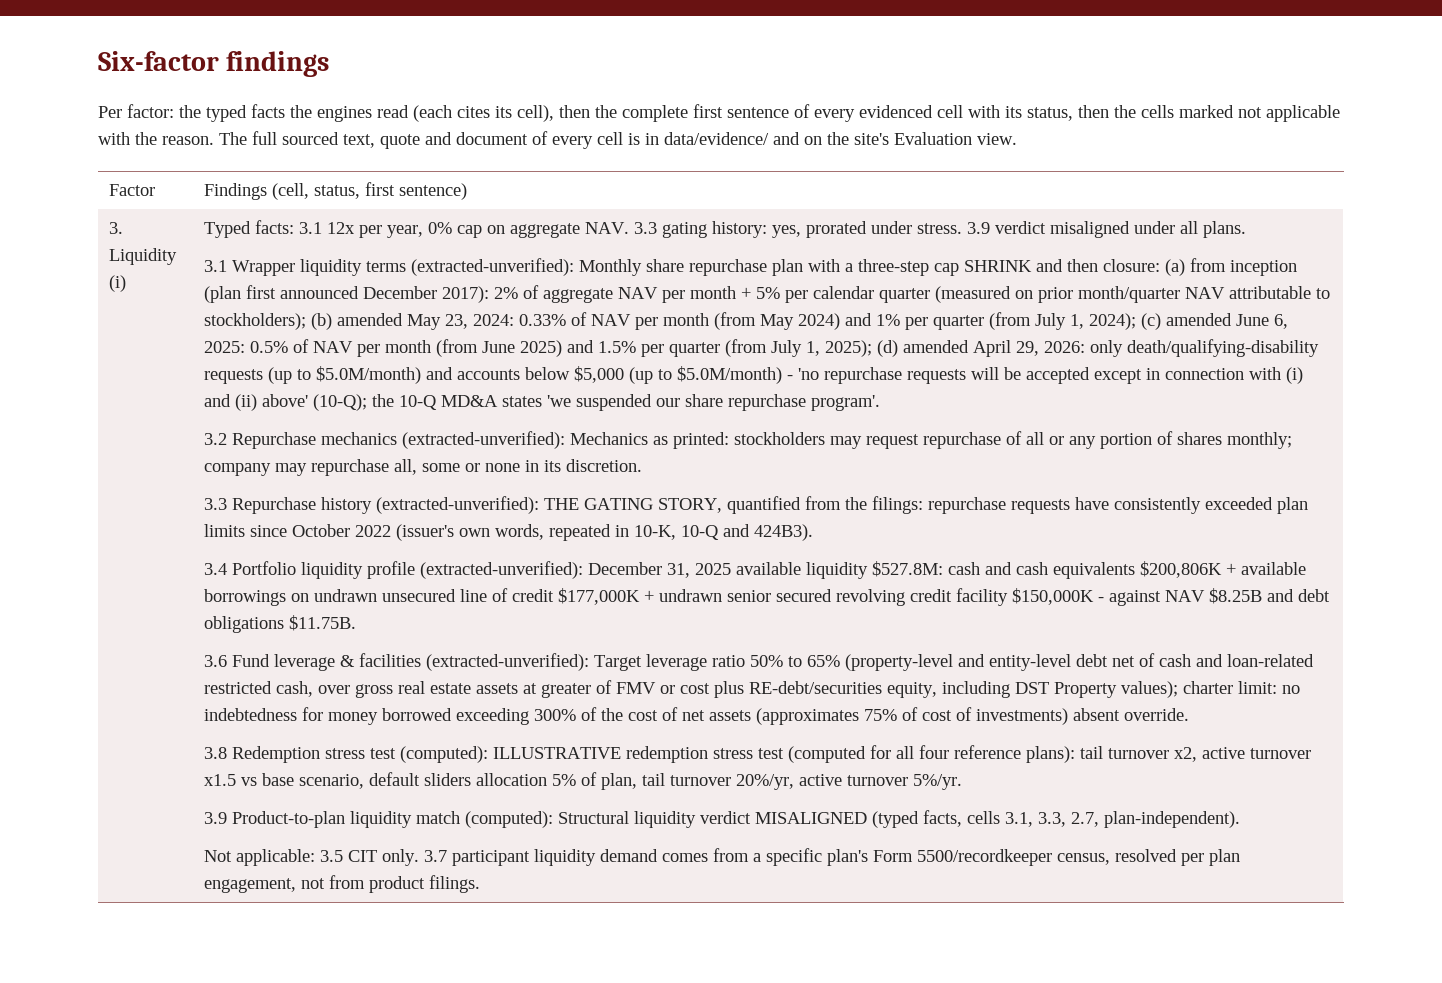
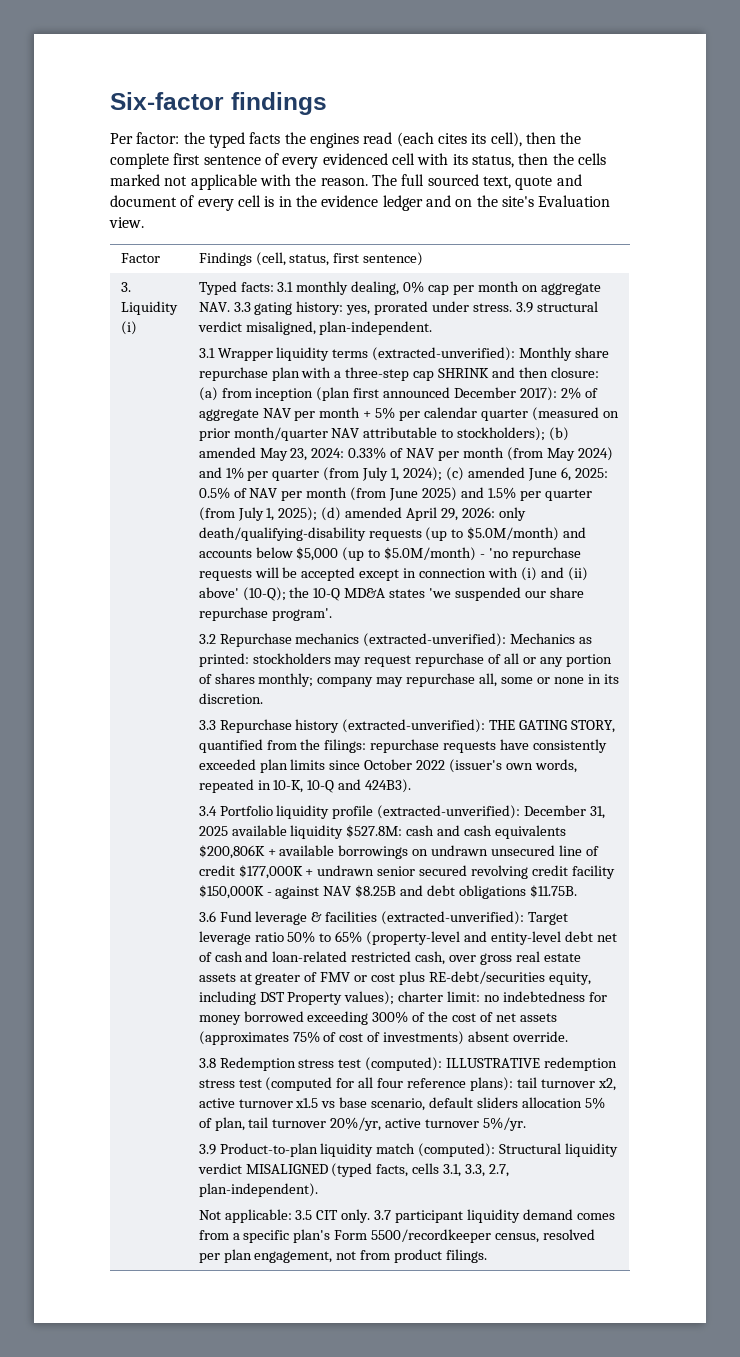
- The full sourced text, quote and document of every cell is in data/evidence/ and on the site's Evaluation view.
+ The full sourced text, quote and document of every cell is in the evidence ledger and on the site's Evaluation view.
- Typed facts: 3.1 12x per year, 0% cap on aggregate NAV. 3.3 gating history: yes, prorated under stress.
+ Typed facts: 3.1 monthly dealing, 0% cap per month on aggregate NAV. 3.3 gating history: yes, prorated under stress.
- 3.9 verdict misaligned under all plans.
+ 3.9 structural verdict misaligned, plan-independent.

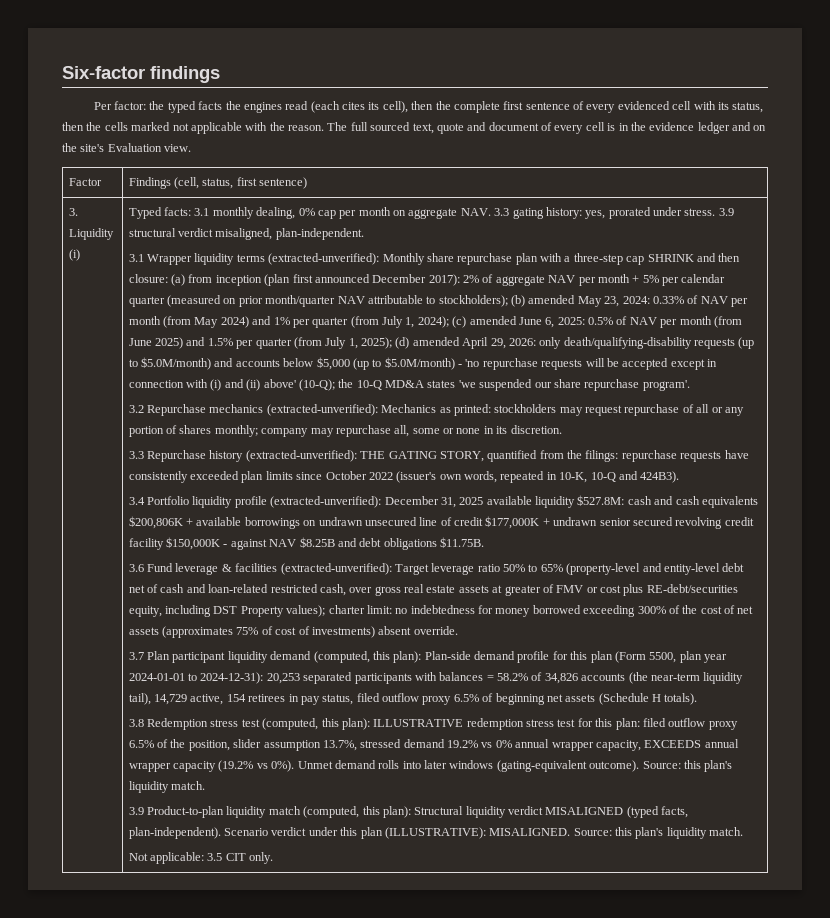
+ 3.7 Plan participant liquidity demand (computed, this plan): Plan-side demand profile for this plan (Form 5500, plan year 2024-01-01 to 2024-12-31): 20,253 separated participants with balances = 58.2% of 34,826 accounts (the near-term liquidity tail), 14,729 active, 154 retirees in pay status, filed outflow proxy 6.5% of beginning net assets (Schedule H totals).
- 3.8 Redemption stress test (computed): ILLUSTRATIVE redemption stress test (computed for all four reference plans): tail turnover x2, active turnover x1.5 vs base scenario, default sliders allocation 5% of plan, tail turnover 20%/yr, active turnover 5%/yr.
+ 3.8 Redemption stress test (computed, this plan): ILLUSTRATIVE redemption stress test for this plan: filed outflow proxy 6.5% of the position, slider assumption 13.7%, stressed demand 19.2% vs 0% annual wrapper capacity, EXCEEDS annual wrapper capacity (19.2% vs 0%). Unmet demand rolls into later windows (gating-equivalent outcome). Source: this plan's liquidity match.
- 3.9 Product-to-plan liquidity match (computed): Structural liquidity verdict MISALIGNED (typed facts, cells 3.1, 3.3, 2.7, plan-independent).
+ 3.9 Product-to-plan liquidity match (computed, this plan): Structural liquidity verdict MISALIGNED (typed facts, plan-independent). Scenario verdict under this plan (ILLUSTRATIVE): MISALIGNED. Source: this plan's liquidity match.
- 3.7 participant liquidity demand comes from a specific plan's Form 5500/recordkeeper census, resolved per plan engagement, not from product filings.

